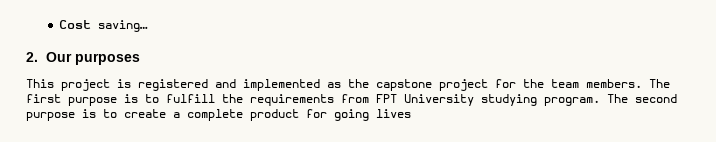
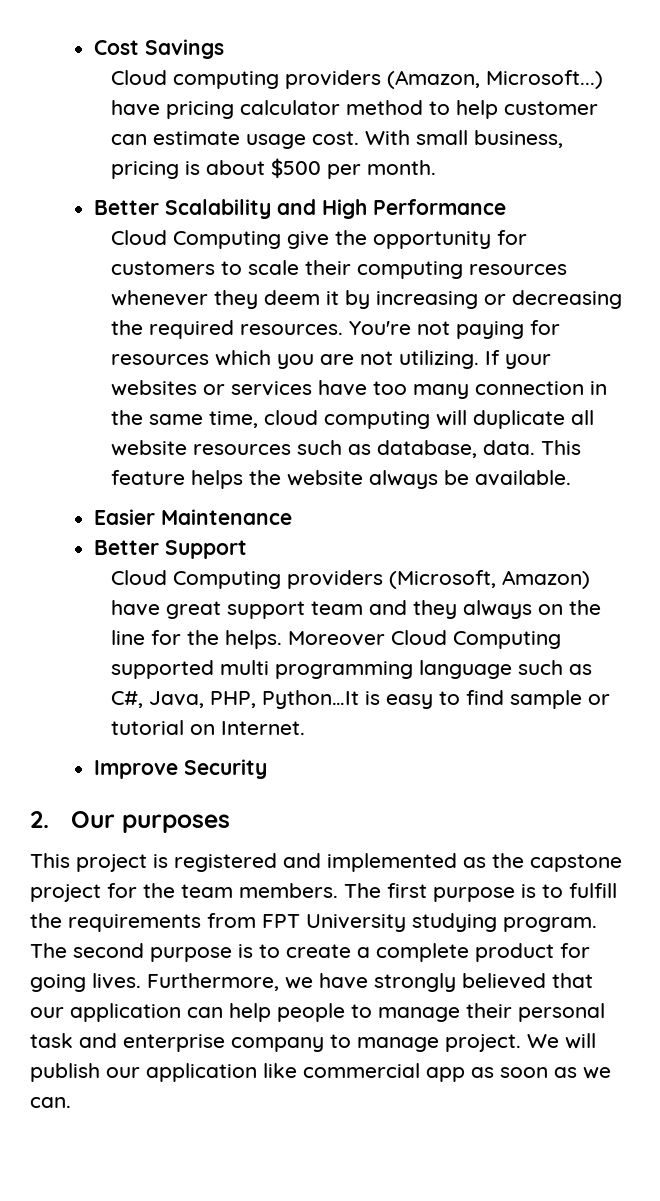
- Cost saving…
+ Cost Savings
+ Cloud computing providers (Amazon, Microsoft...) have pricing calculator method to help customer can estimate usage cost. With small business, pricing is about $500 per month.
+ Better Scalability and High Performance
+ Cloud Computing give the opportunity for customers to scale their computing resources whenever they deem it by increasing or decreasing the required resources. You're not paying for resources which you are not utilizing. If your websites or services have too many connection in the same time, cloud computing will duplicate all website resources such as database, data. This feature helps the website always be available.
+ Easier Maintenance
+ Better Support
+ Cloud Computing providers (Microsoft, Amazon) have great support team and they always on the line for the helps. Moreover Cloud Computing supported multi programming language such as C#, Java, PHP, Python…It is easy to find sample or tutorial on Internet.
+ Improve Security
- The second purpose is to create a complete product for going lives
+ The second purpose is to create a complete product for going lives. Furthermore, we have strongly believed that our application can help people to manage their personal task and enterprise company to manage project. We will publish our application like commercial app as soon as we can.

